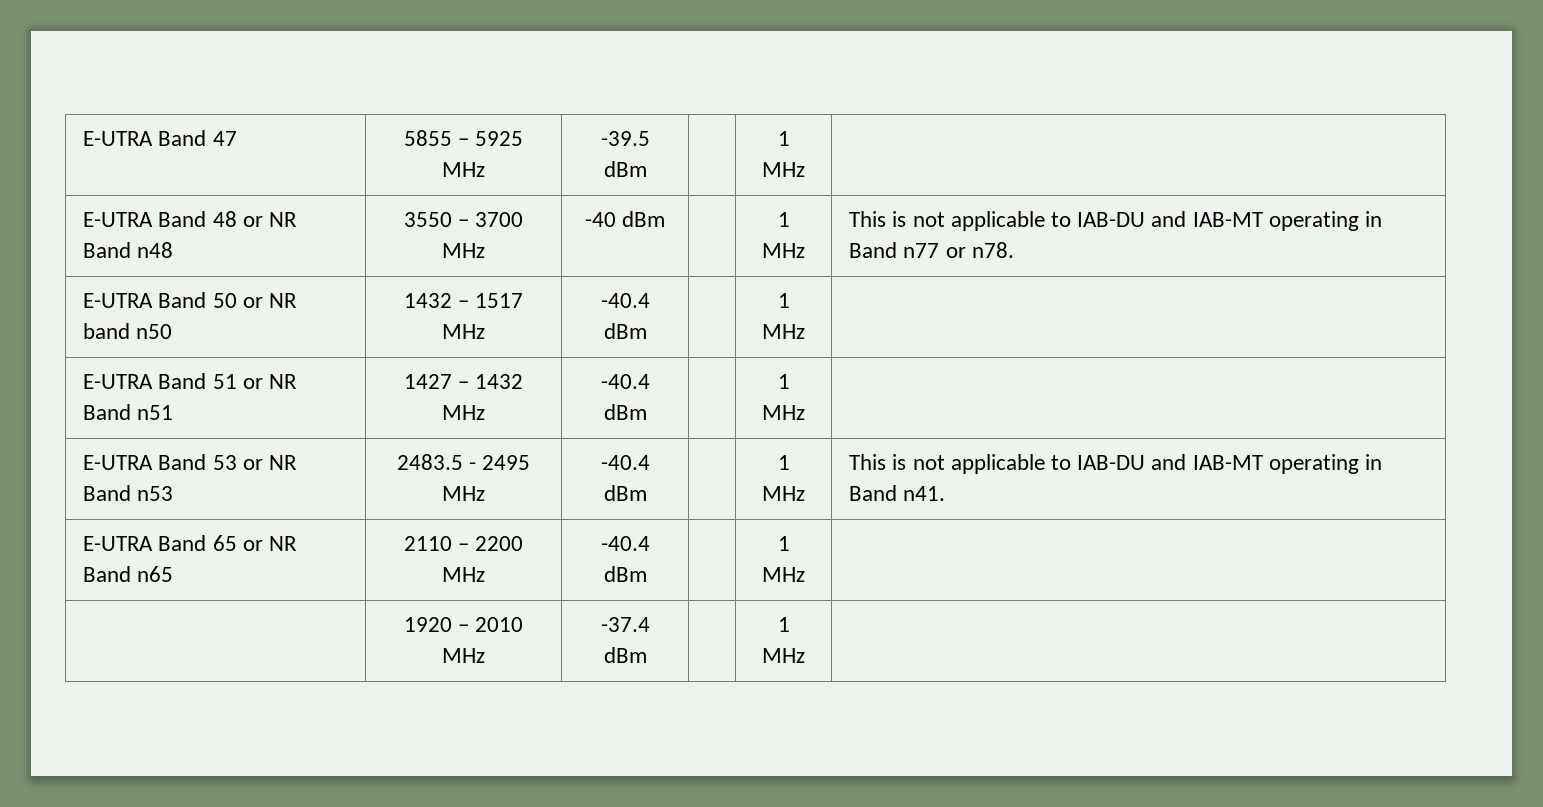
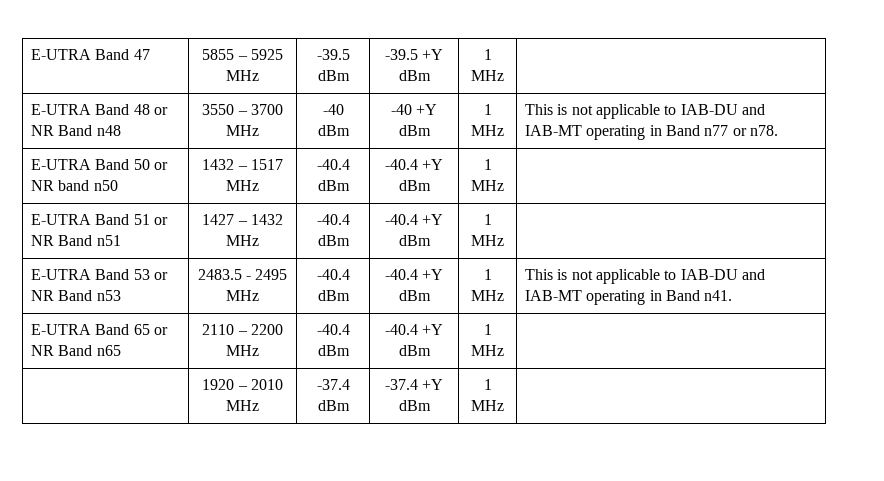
- E-UTRA Band 47 | 5855 – 5925 MHz | -39.5 dBm | | 1 MHz |
+ E-UTRA Band 47 | 5855 – 5925 MHz | -39.5 dBm | -39.5 +Y dBm | 1 MHz |
- E-UTRA Band 48 or NR Band n48 | 3550 – 3700 MHz | -40 dBm | | 1 MHz | This is not applicable to IAB-DU and IAB-MT operating in Band n77 or n78.
+ E-UTRA Band 48 or NR Band n48 | 3550 – 3700 MHz | -40 dBm | -40 +Y dBm | 1 MHz | This is not applicable to IAB-DU and IAB-MT operating in Band n77 or n78.
- E-UTRA Band 50 or NR band n50 | 1432 – 1517 MHz | -40.4 dBm | | 1 MHz |
+ E-UTRA Band 50 or NR band n50 | 1432 – 1517 MHz | -40.4 dBm | -40.4 +Y dBm | 1 MHz |
- E-UTRA Band 51 or NR Band n51 | 1427 – 1432 MHz | -40.4 dBm | | 1 MHz |
+ E-UTRA Band 51 or NR Band n51 | 1427 – 1432 MHz | -40.4 dBm | -40.4 +Y dBm | 1 MHz |
- E-UTRA Band 53 or NR Band n53 | 2483.5 - 2495 MHz | -40.4 dBm | | 1 MHz | This is not applicable to IAB-DU and IAB-MT operating in Band n41.
+ E-UTRA Band 53 or NR Band n53 | 2483.5 - 2495 MHz | -40.4 dBm | -40.4 +Y dBm | 1 MHz | This is not applicable to IAB-DU and IAB-MT operating in Band n41.
- E-UTRA Band 65 or NR Band n65 | 2110 – 2200 MHz | -40.4 dBm | | 1 MHz |
+ E-UTRA Band 65 or NR Band n65 | 2110 – 2200 MHz | -40.4 dBm | -40.4 +Y dBm | 1 MHz |
- | 1920 – 2010 MHz | -37.4 dBm | | 1 MHz |
+ | 1920 – 2010 MHz | -37.4 dBm | -37.4 +Y dBm | 1 MHz |

